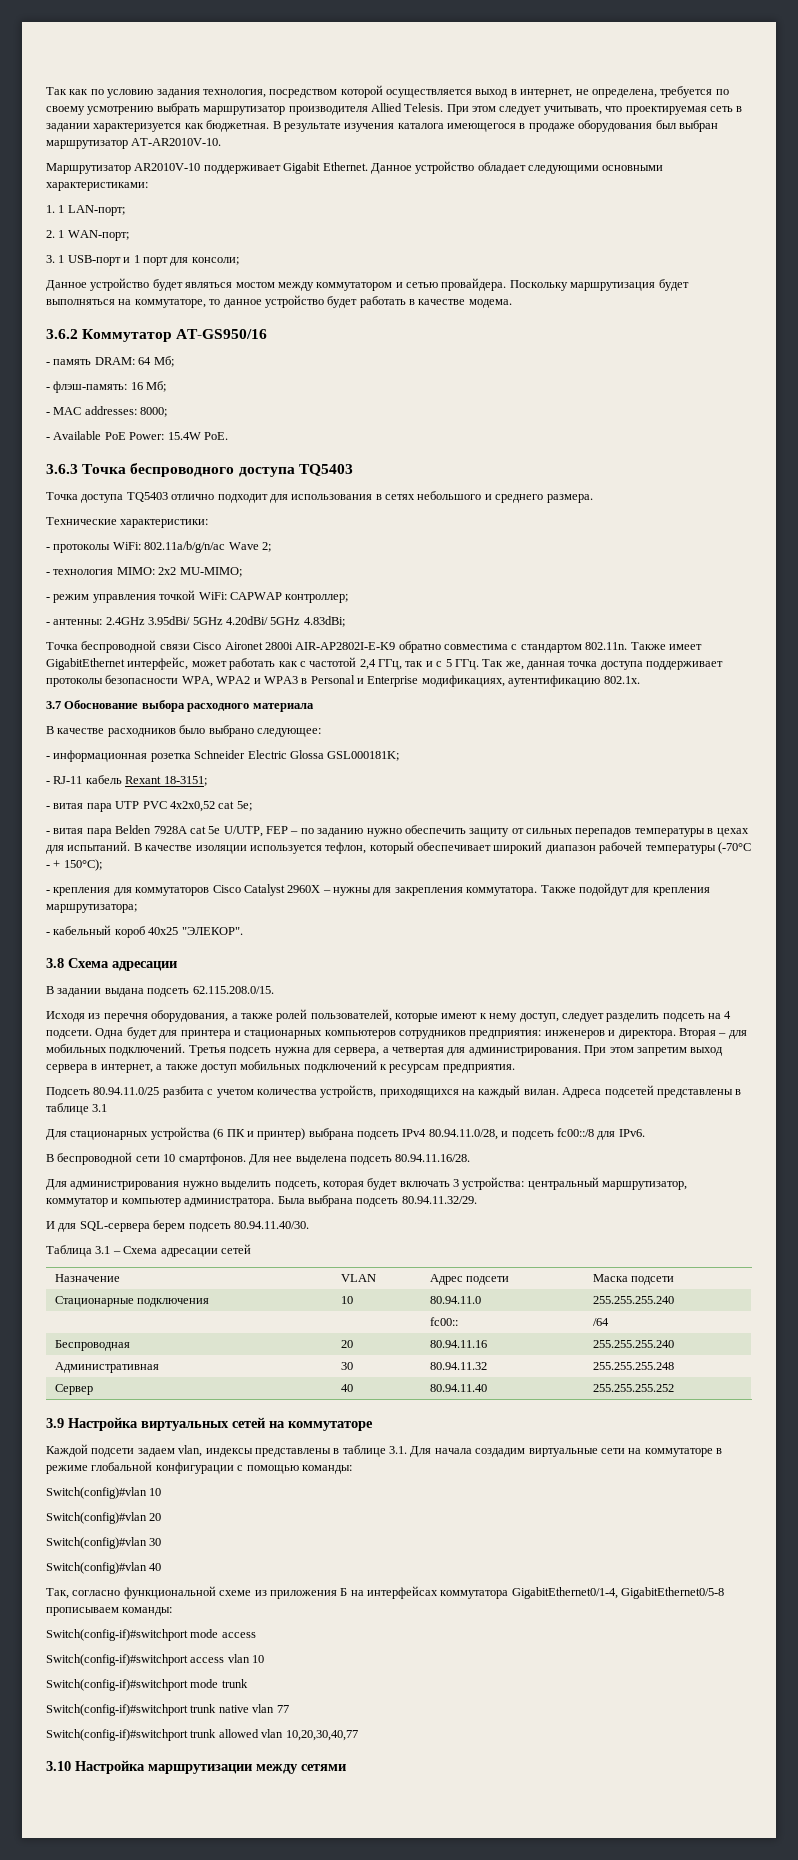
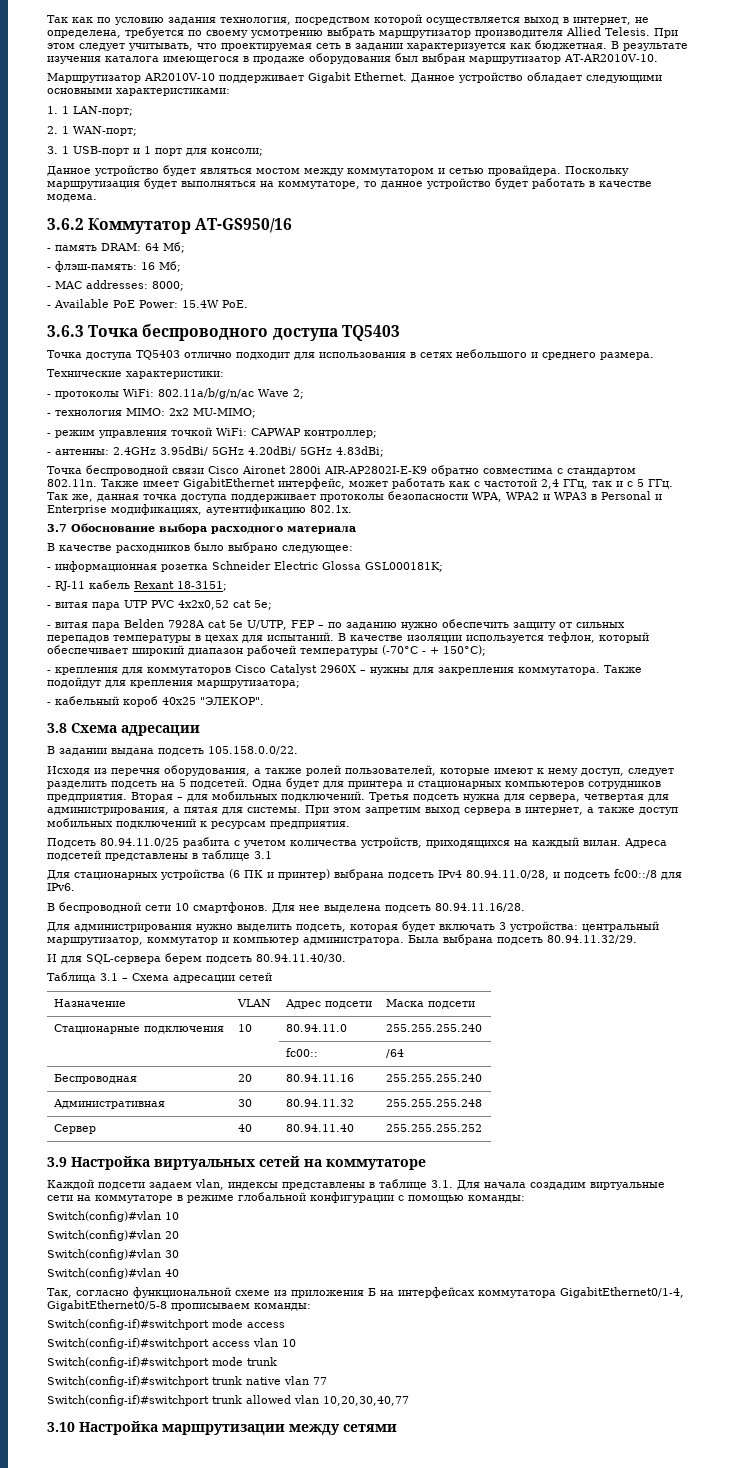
- В задании выдана подсеть 62.115.208.0/15.
+ В задании выдана подсеть 105.158.0.0/22.
- Исходя из перечня оборудования, а также ролей пользователей, которые имеют к нему доступ, следует разделить подсеть на 4 подсети.
+ Исходя из перечня оборудования, а также ролей пользователей, которые имеют к нему доступ, следует разделить подсеть на 5 подсетей.
- Одна будет для принтера и стационарных компьютеров сотрудников предприятия: инженеров и директора.
+ Одна будет для принтера и стационарных компьютеров сотрудников предприятия.
- Третья подсеть нужна для сервера, а четвертая для администрирования.
+ Третья подсеть нужна для сервера, четвертая для администрирования, а пятая для системы.

